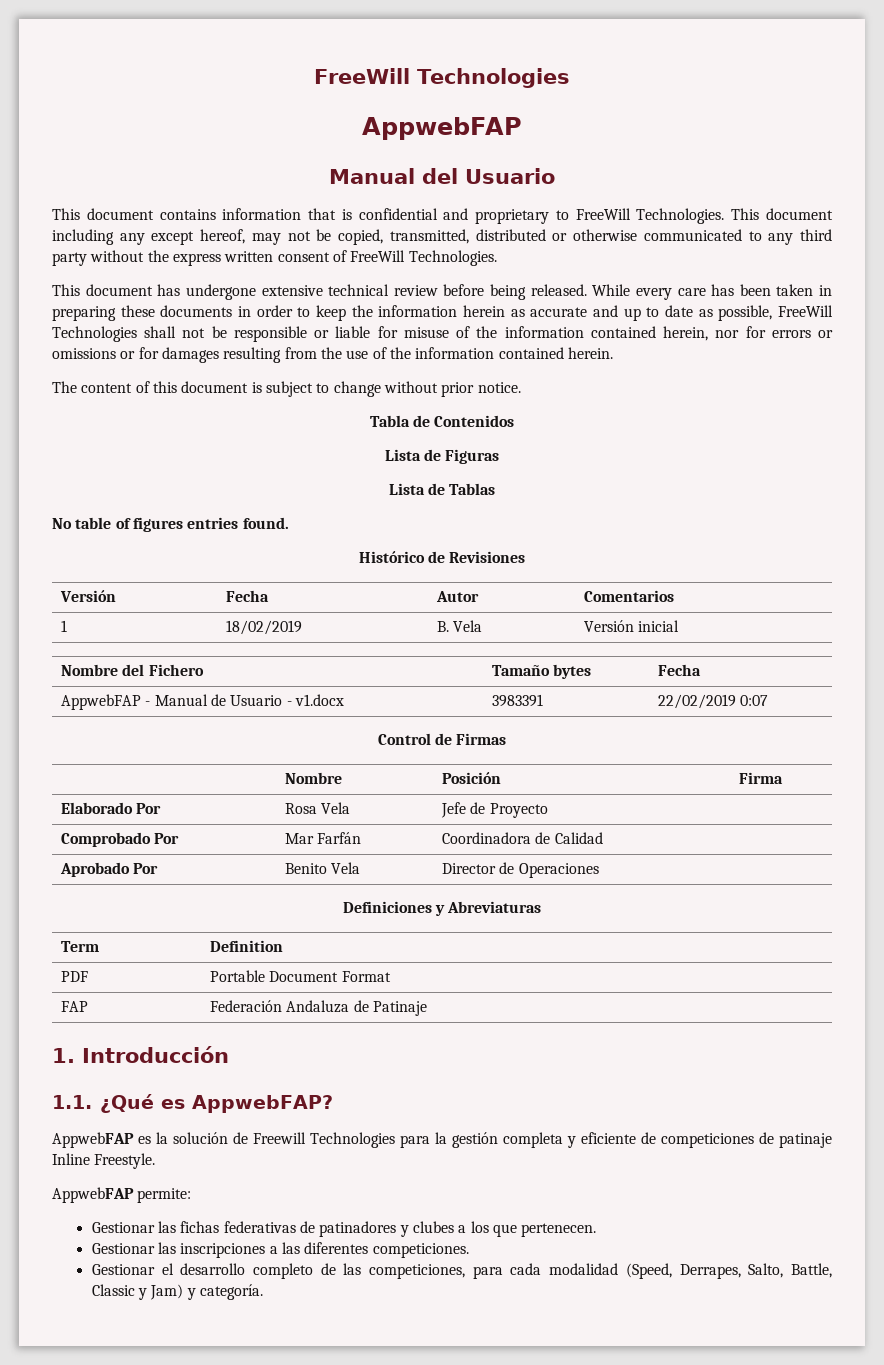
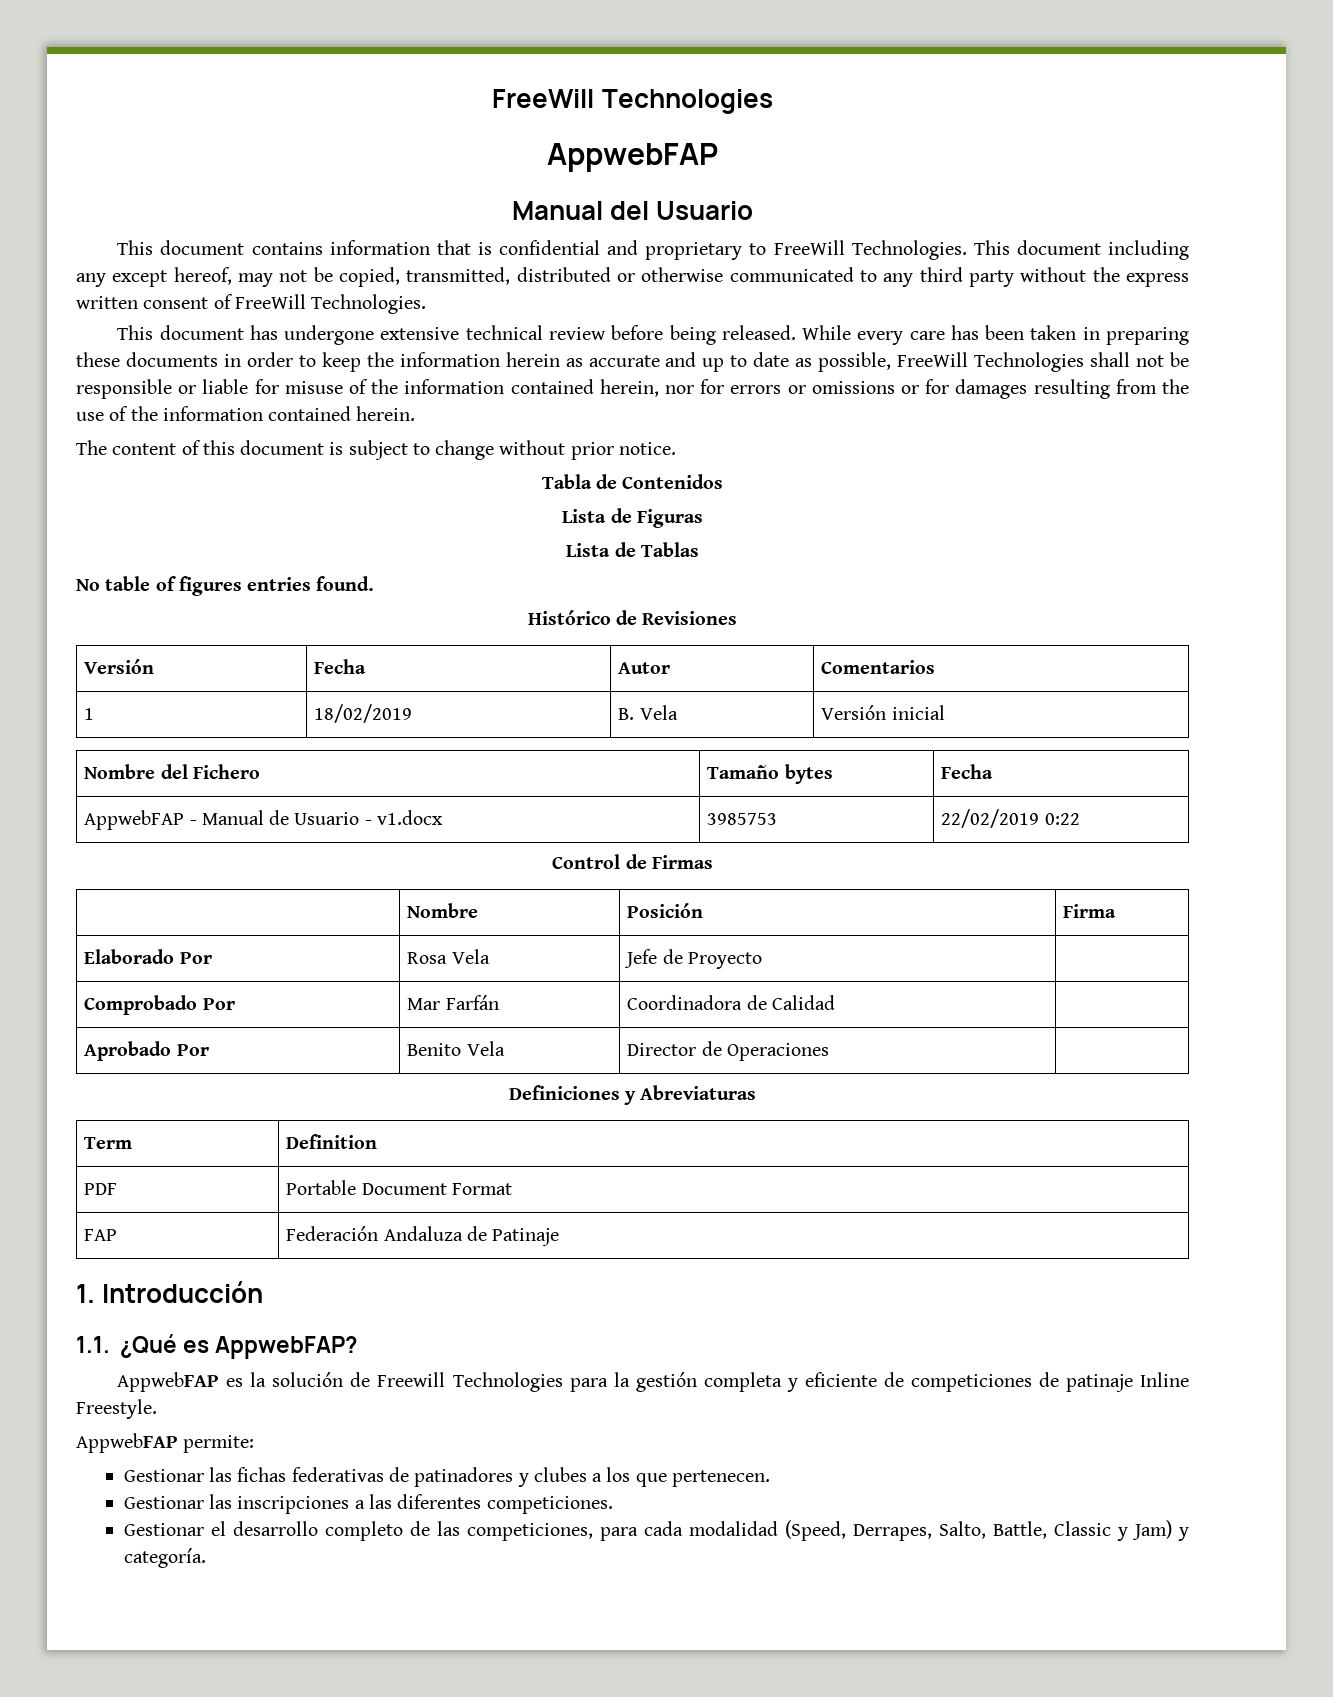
- AppwebFAP - Manual de Usuario - v1.docx | 3983391 | 22/02/2019 0:07
+ AppwebFAP - Manual de Usuario - v1.docx | 3985753 | 22/02/2019 0:22

